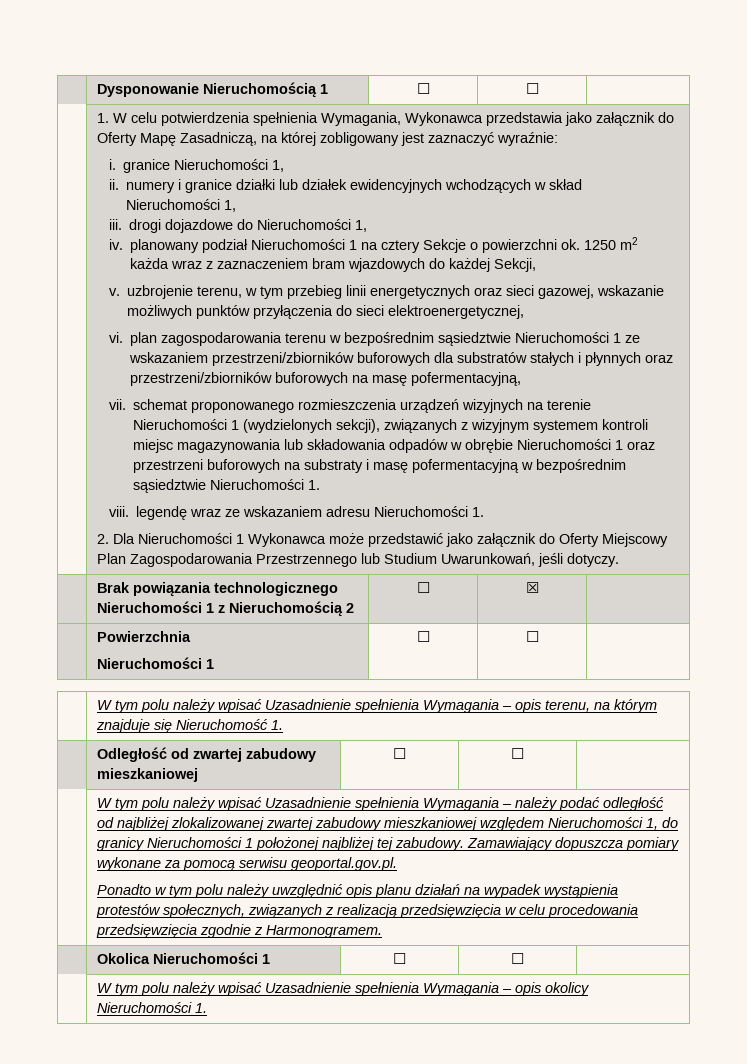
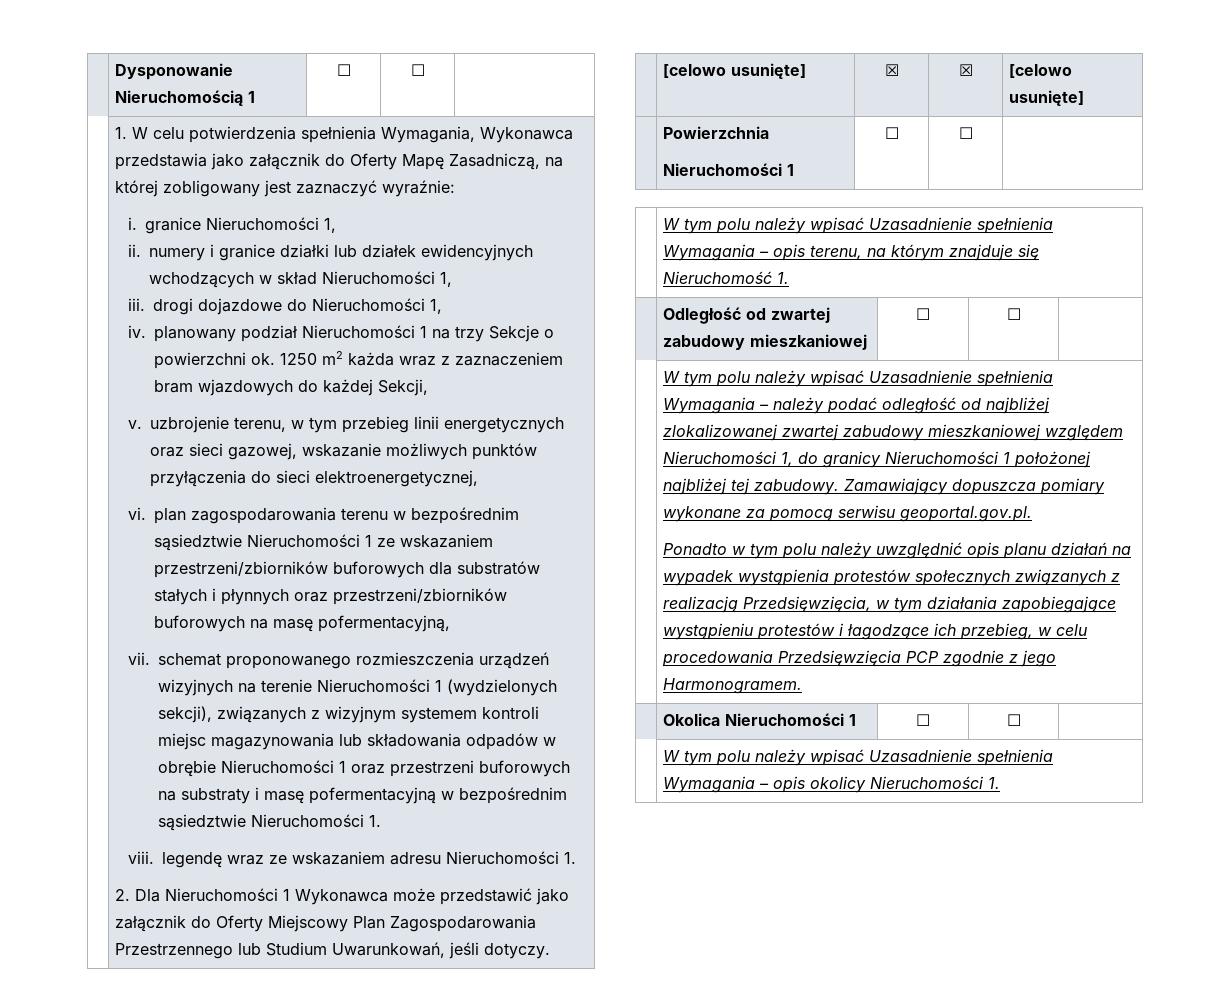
- iv. planowany podział Nieruchomości 1 na cztery Sekcje o powierzchni ok.
+ iv. planowany podział Nieruchomości 1 na trzy Sekcje o powierzchni ok.
- | Brak powiązania technologicznego Nieruchomości 1 z Nieruchomością 2 | ☐ | ☒ |
+ | [celowo usunięte] | ☒ | ☒ | [celowo usunięte]
- Ponadto w tym polu należy uwzględnić opis planu działań na wypadek wystąpienia protestów społecznych, związanych z realizacją przedsięwzięcia w celu procedowania przedsięwzięcia zgodnie z Harmonogramem.
+ Ponadto w tym polu należy uwzględnić opis planu działań na wypadek wystąpienia protestów społecznych związanych z realizacją Przedsięwzięcia, w tym działania zapobiegające wystąpieniu protestów i łagodzące ich przebieg, w celu procedowania Przedsięwzięcia PCP zgodnie z jego Harmonogramem.

